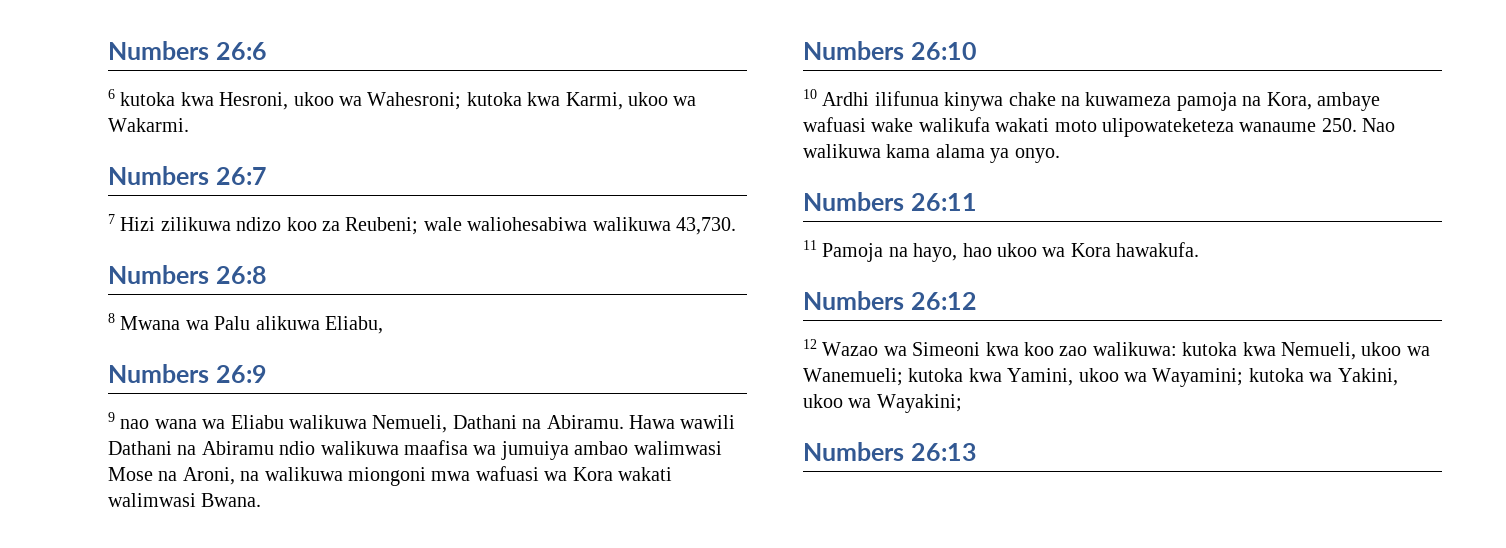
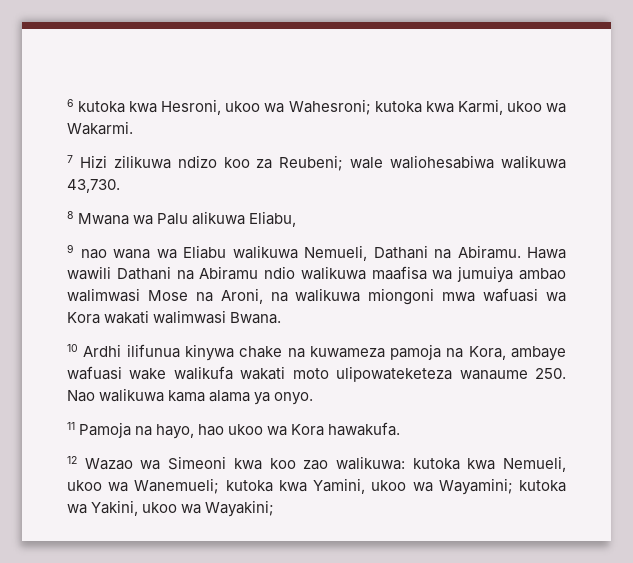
- Numbers 26:6
- Numbers 26:7
- Numbers 26:8
- Numbers 26:9
- Numbers 26:10
- Numbers 26:11
- Numbers 26:12
- Numbers 26:13

